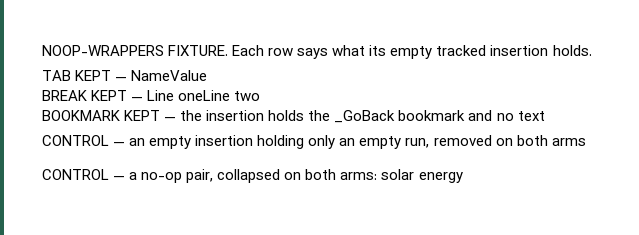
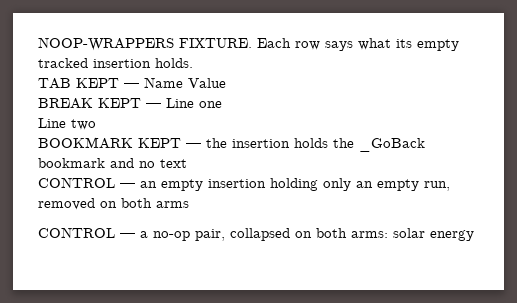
- TAB KEPT — NameValue
+ TAB KEPT — Name Value
- BREAK KEPT — Line oneLine two
+ BREAK KEPT — Line one
+ Line two

